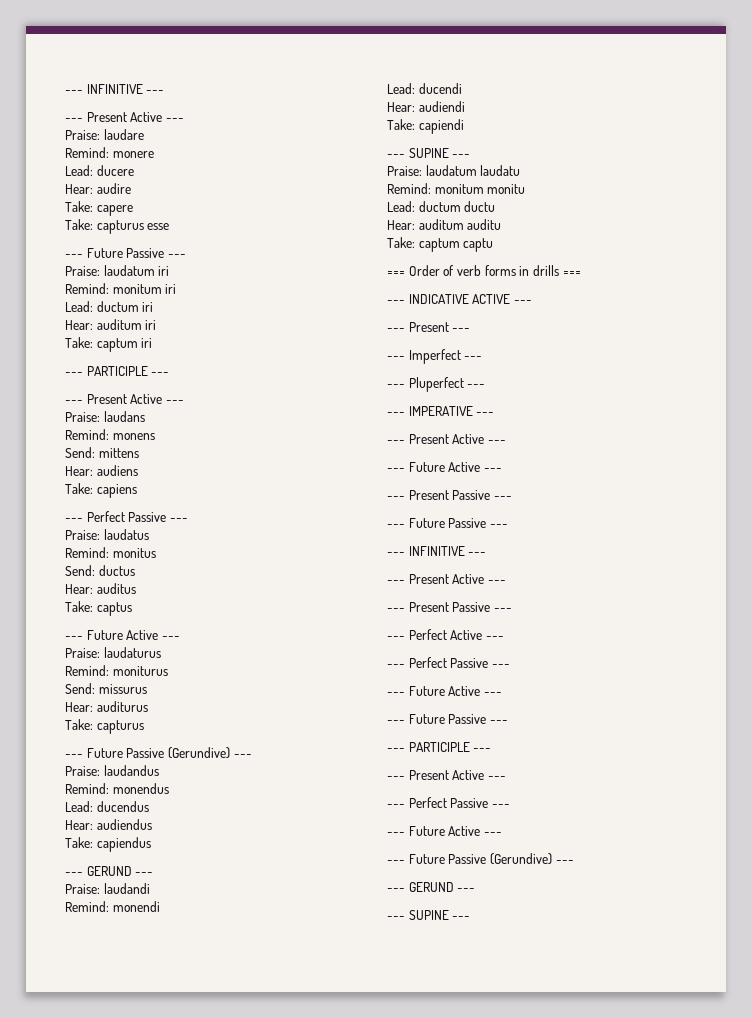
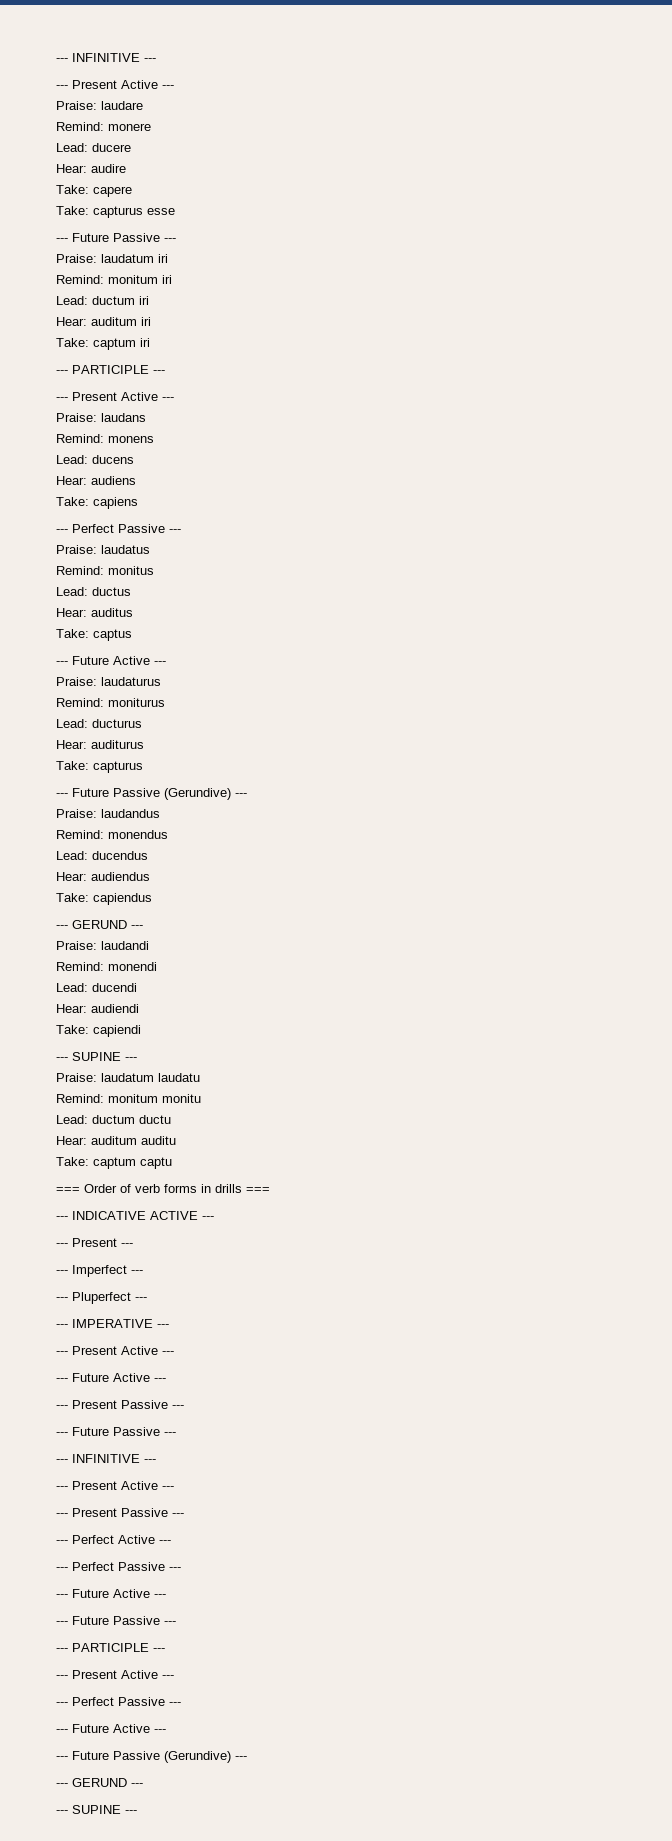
- Send: mittens
+ Lead: ducens
- Send: ductus
+ Lead: ductus
- Send: missurus
+ Lead: ducturus

